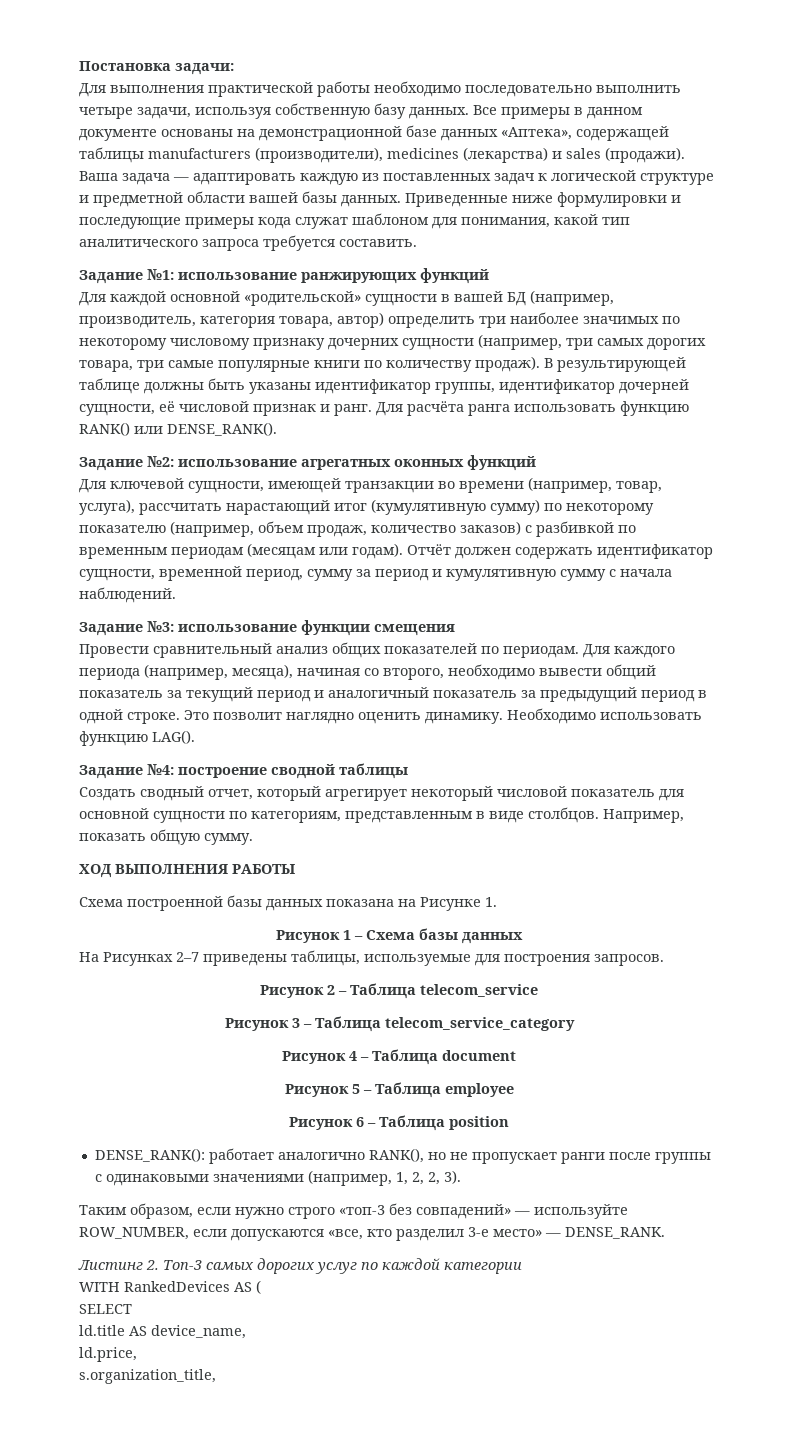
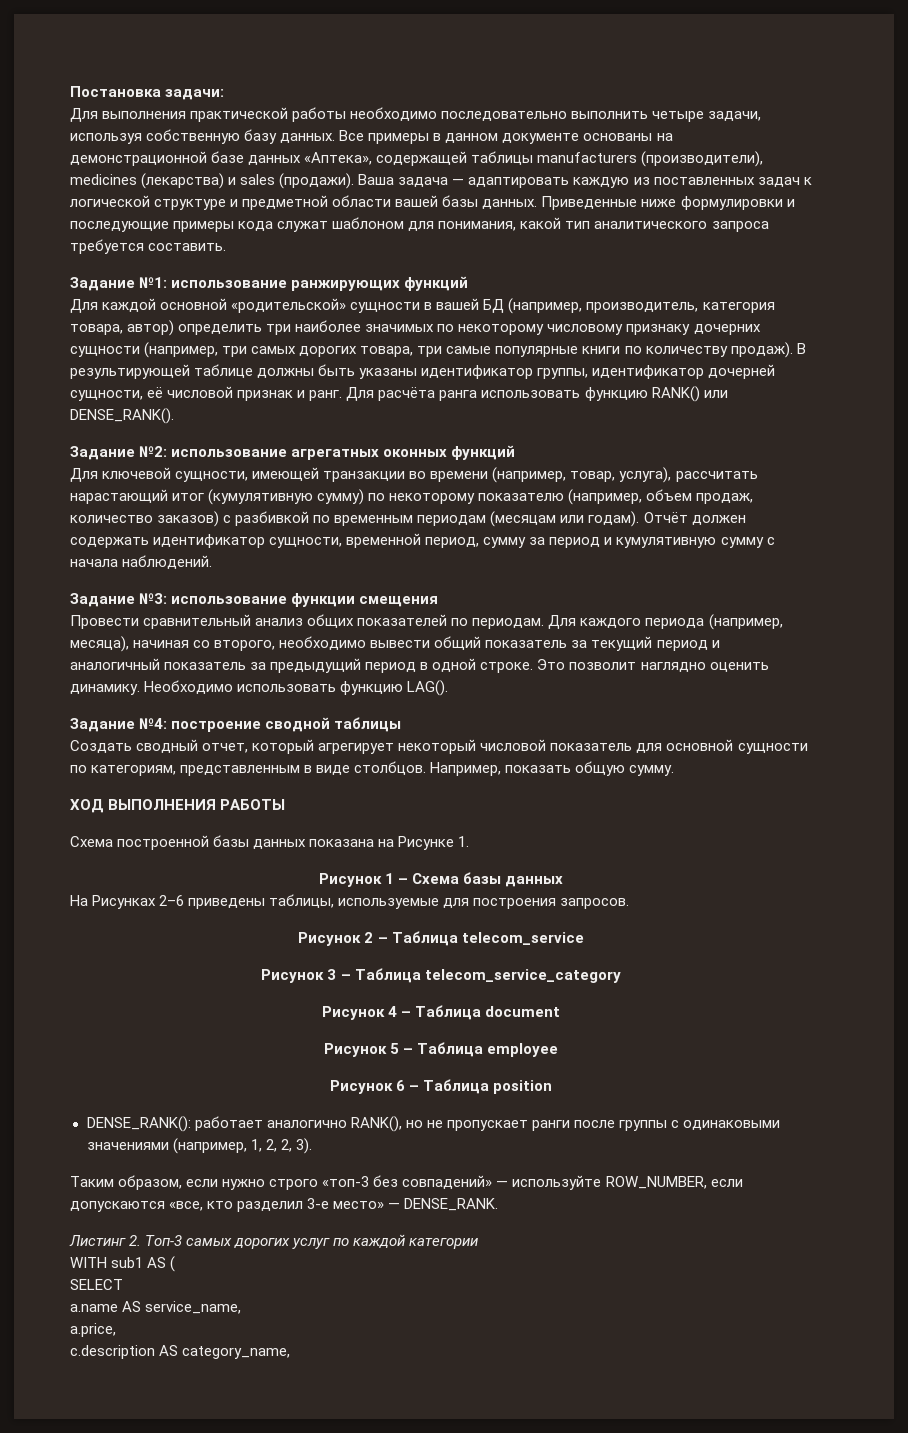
- На Рисунках 2–7 приведены таблицы, используемые для построения запросов.
+ На Рисунках 2–6 приведены таблицы, используемые для построения запросов.
- WITH RankedDevices AS (
+ WITH sub1 AS (
- ld.title AS device_name,
- ld.price,
- s.organization_title,
+ a.name AS service_name,
+ a.price,
+ c.description AS category_name,

